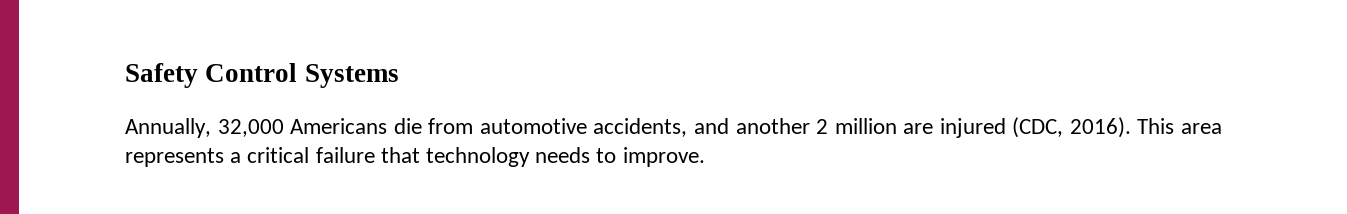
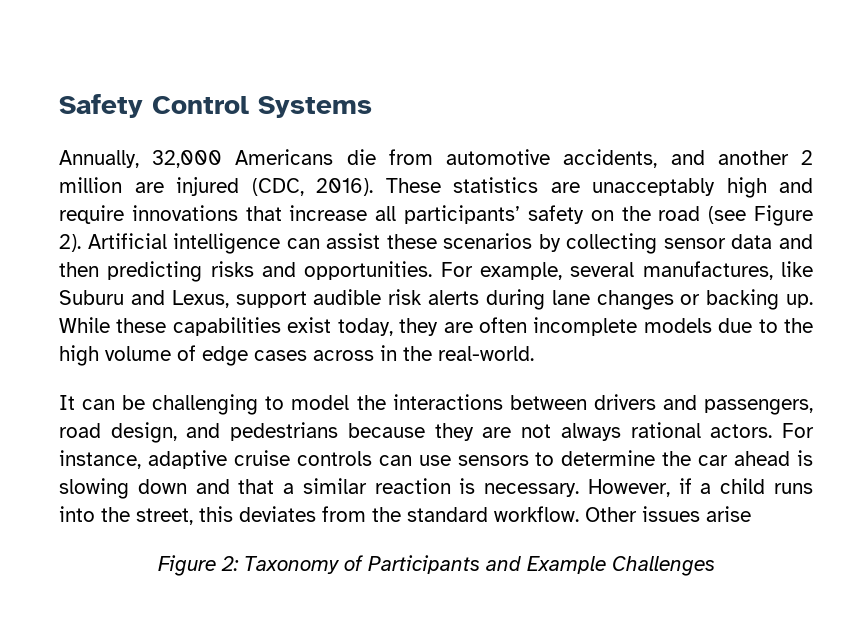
- This area represents a critical failure that technology needs to improve.
+ These statistics are unacceptably high and require innovations that increase all participants’ safety on the road (see Figure 2). Artificial intelligence can assist these scenarios by collecting sensor data and then predicting risks and opportunities. For example, several manufactures, like Suburu and Lexus, support audible risk alerts during lane changes or backing up. While these capabilities exist today, they are often incomplete models due to the high volume of edge cases across in the real-world.
+ It can be challenging to model the interactions between drivers and passengers, road design, and pedestrians because they are not always rational actors. For instance, adaptive cruise controls can use sensors to determine the car ahead is slowing down and that a similar reaction is necessary. However, if a child runs into the street, this deviates from the standard workflow. Other issues arise
+ Figure 2: Taxonomy of Participants and Example Challenges

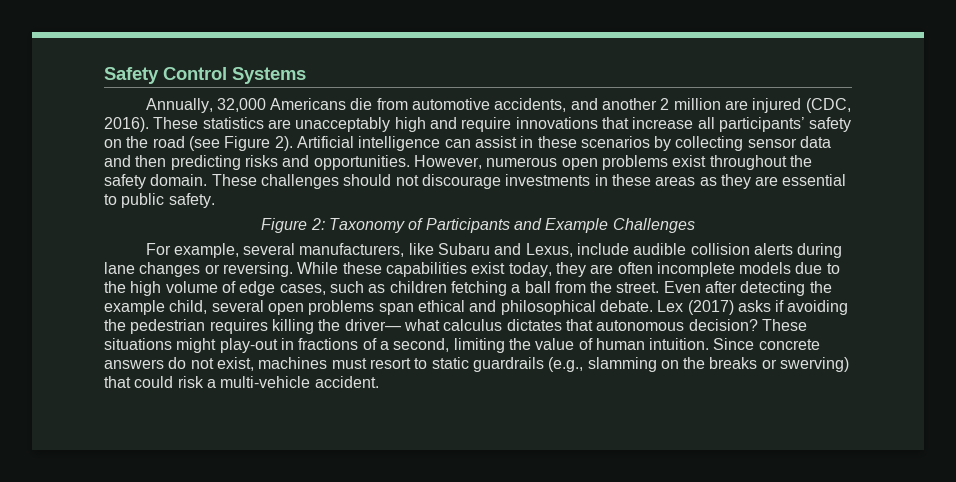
- Artificial intelligence can assist these scenarios by collecting sensor data and then predicting risks and opportunities.
+ Artificial intelligence can assist in these scenarios by collecting sensor data and then predicting risks and opportunities.
- For example, several manufactures, like Suburu and Lexus, support audible risk alerts during lane changes or backing up.
+ However, numerous open problems exist throughout the safety domain. These challenges should not discourage investments in these areas as they are essential to public safety.
+ Figure 2: Taxonomy of Participants and Example Challenges
+ For example, several manufacturers, like Subaru and Lexus, include audible collision alerts during lane changes or reversing.
- While these capabilities exist today, they are often incomplete models due to the high volume of edge cases across in the real-world.
- It can be challenging to model the interactions between drivers and passengers, road design, and pedestrians because they are not always rational actors. For instance, adaptive cruise controls can use sensors to determine the car ahead is slowing down and that a similar reaction is necessary. However, if a child runs into the street, this deviates from the standard workflow. Other issues arise
- Figure 2: Taxonomy of Participants and Example Challenges
+ While these capabilities exist today, they are often incomplete models due to the high volume of edge cases, such as children fetching a ball from the street. Even after detecting the example child, several open problems span ethical and philosophical debate. Lex (2017) asks if avoiding the pedestrian requires killing the driver— what calculus dictates that autonomous decision? These situations might play-out in fractions of a second, limiting the value of human intuition. Since concrete answers do not exist, machines must resort to static guardrails (e.g., slamming on the breaks or swerving) that could risk a multi-vehicle accident.

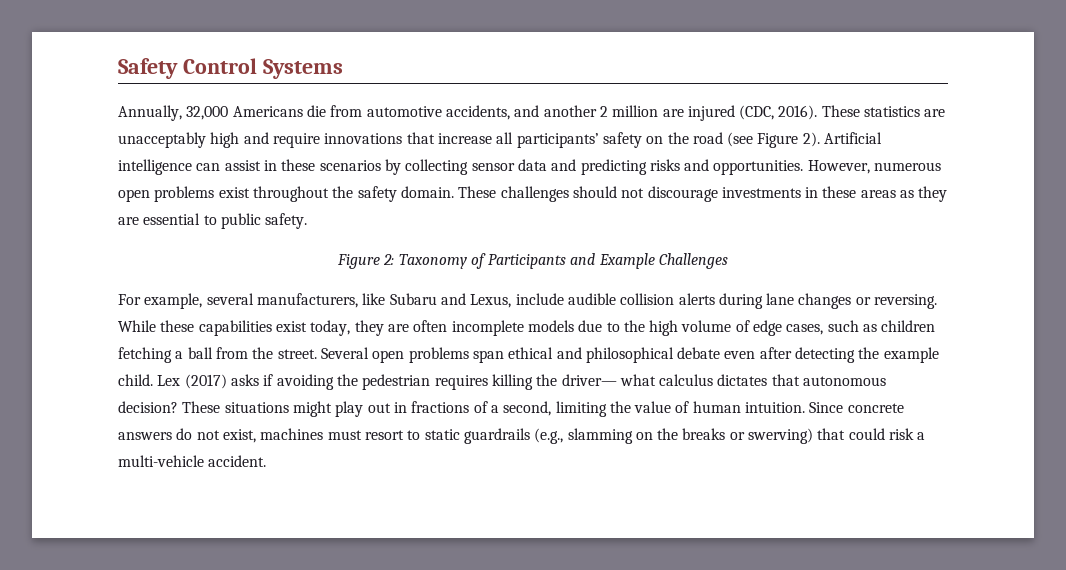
- Artificial intelligence can assist in these scenarios by collecting sensor data and then predicting risks and opportunities.
+ Artificial intelligence can assist in these scenarios by collecting sensor data and predicting risks and opportunities.
- Even after detecting the example child, several open problems span ethical and philosophical debate.
+ Several open problems span ethical and philosophical debate even after detecting the example child.
- These situations might play-out in fractions of a second, limiting the value of human intuition.
+ These situations might play out in fractions of a second, limiting the value of human intuition.

